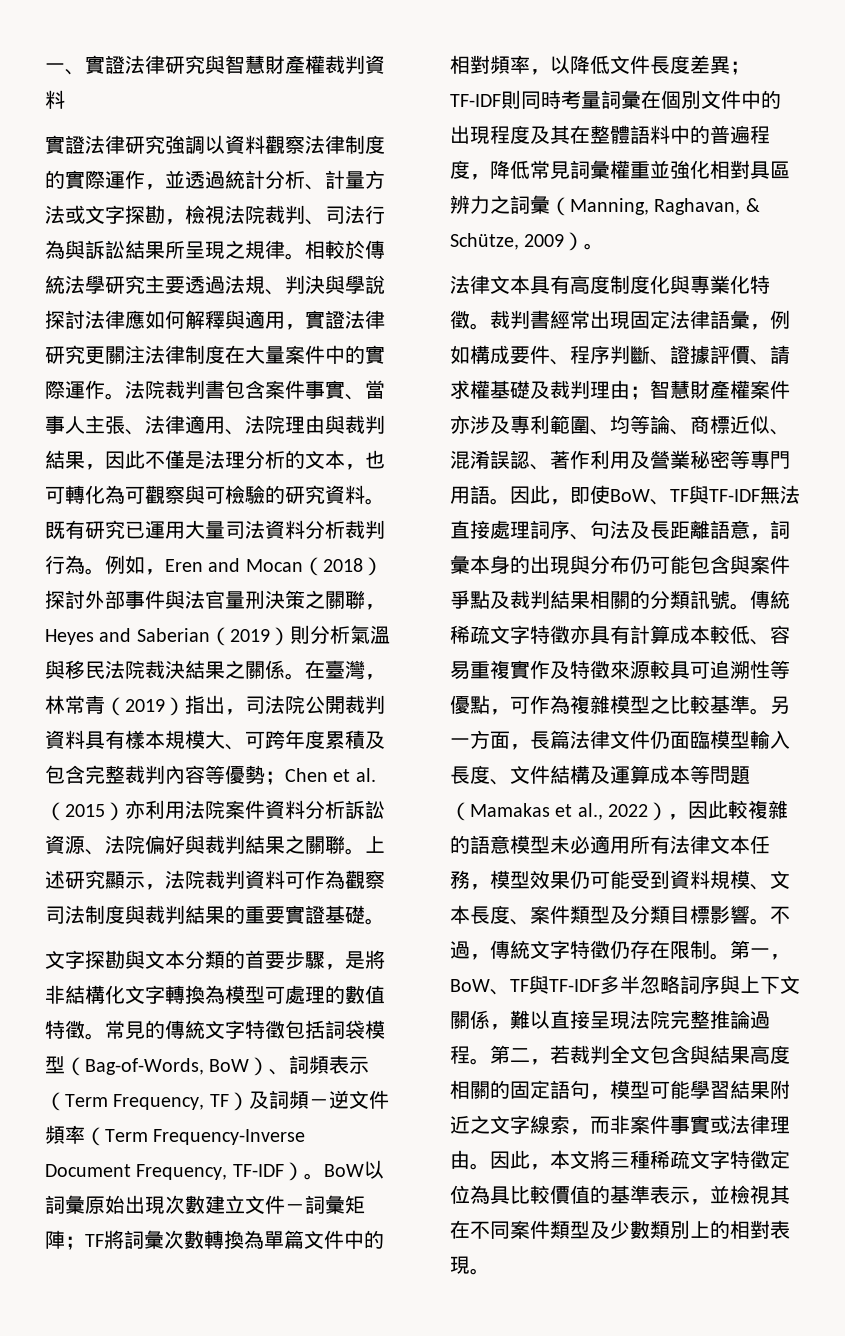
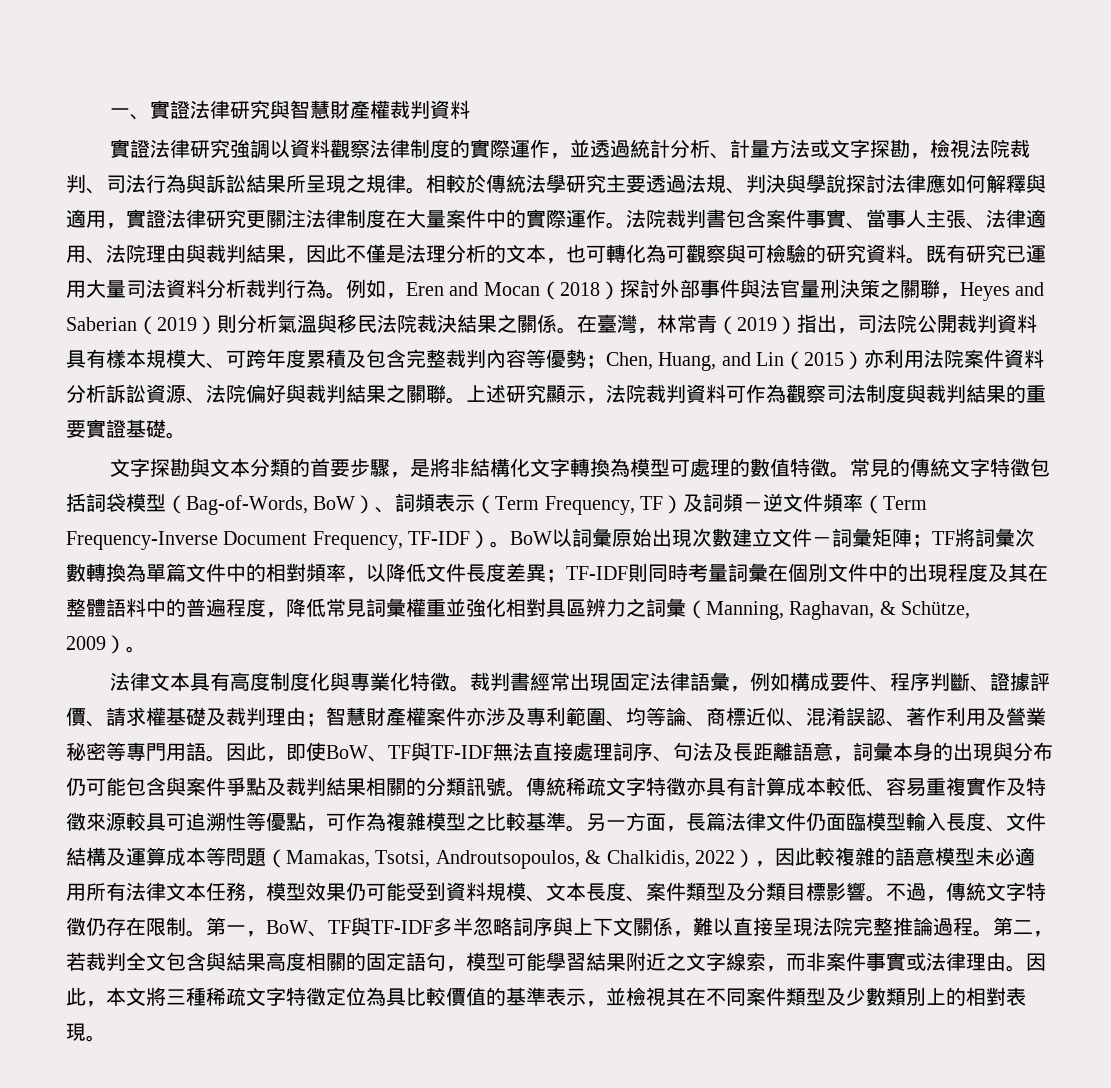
- 在臺灣，林常青（2019）指出，司法院公開裁判資料具有樣本規模大、可跨年度累積及包含完整裁判內容等優勢；Chen et al.（2015）亦利用法院案件資料分析訴訟資源、法院偏好與裁判結果之關聯。
+ 在臺灣，林常青（2019）指出，司法院公開裁判資料具有樣本規模大、可跨年度累積及包含完整裁判內容等優勢；Chen, Huang, and Lin（2015）亦利用法院案件資料分析訴訟資源、法院偏好與裁判結果之關聯。
- 另一方面，長篇法律文件仍面臨模型輸入長度、文件結構及運算成本等問題（Mamakas et al., 2022），因此較複雜的語意模型未必適用所有法律文本任務，模型效果仍可能受到資料規模、文本長度、案件類型及分類目標影響。
+ 另一方面，長篇法律文件仍面臨模型輸入長度、文件結構及運算成本等問題（Mamakas, Tsotsi, Androutsopoulos, & Chalkidis, 2022），因此較複雜的語意模型未必適用所有法律文本任務，模型效果仍可能受到資料規模、文本長度、案件類型及分類目標影響。

